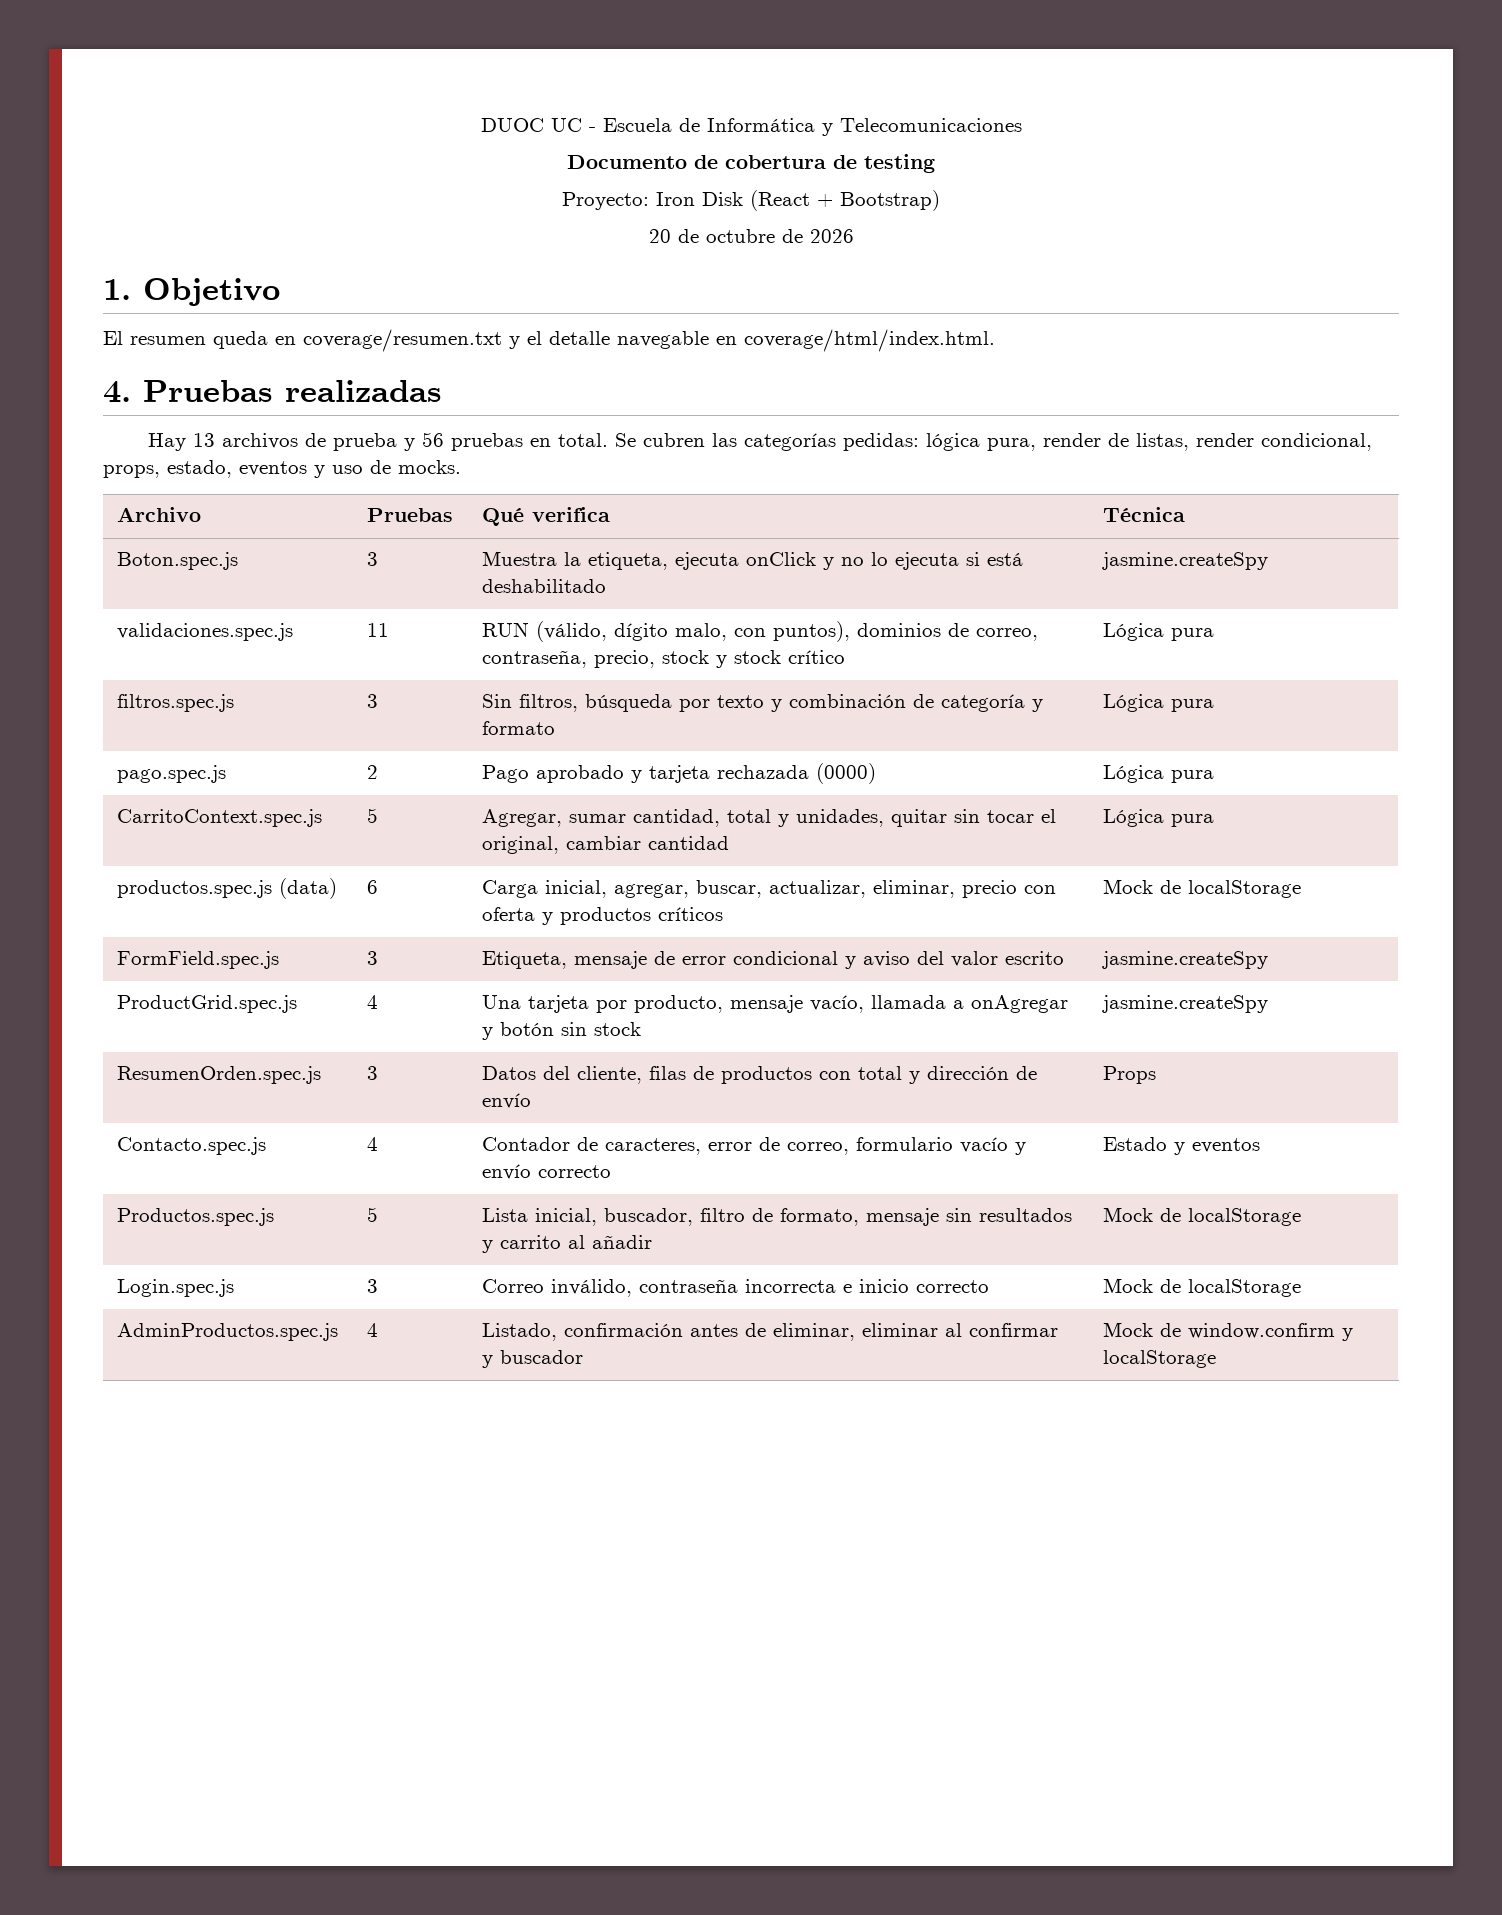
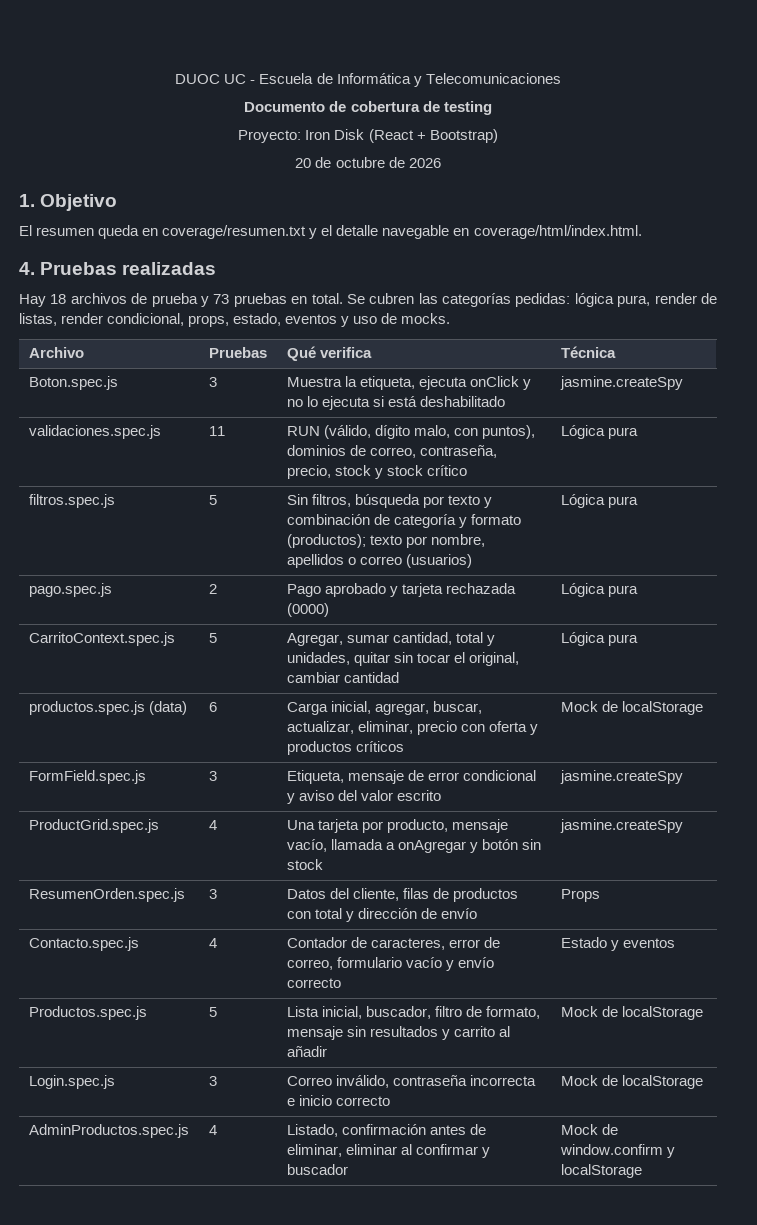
- Hay 13 archivos de prueba y 56 pruebas en total.
+ Hay 18 archivos de prueba y 73 pruebas en total.
- filtros.spec.js | 3 | Sin filtros, búsqueda por texto y combinación de categoría y formato | Lógica pura
+ filtros.spec.js | 5 | Sin filtros, búsqueda por texto y combinación de categoría y formato (productos); texto por nombre, apellidos o correo (usuarios) | Lógica pura

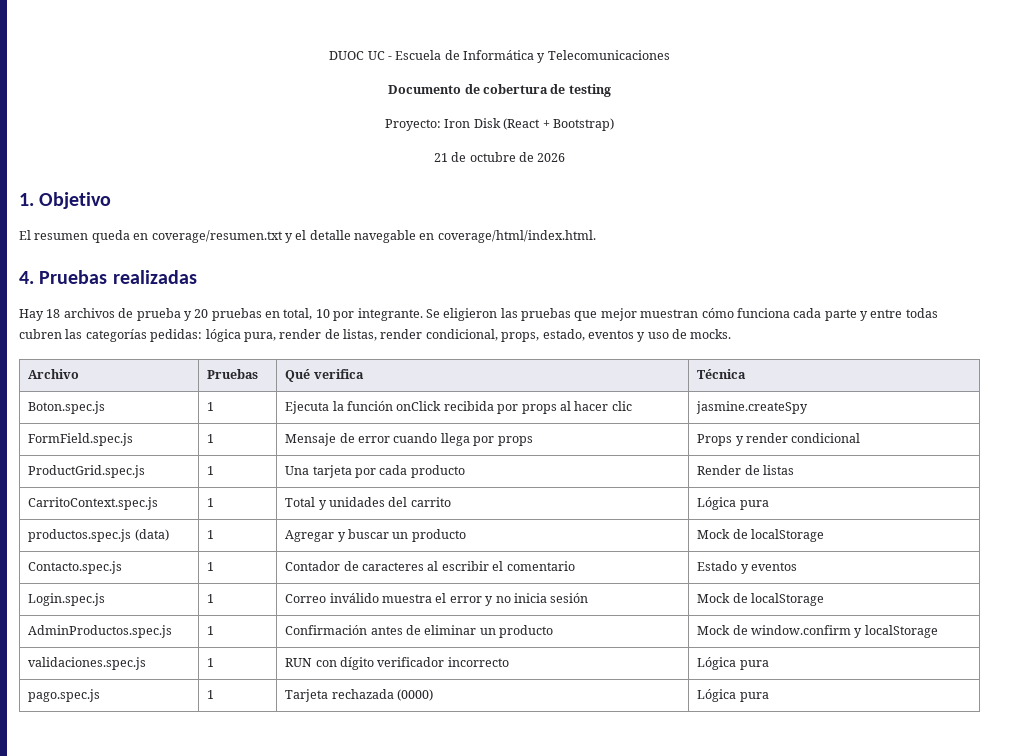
- 20 de octubre de 2026
+ 21 de octubre de 2026
- Hay 18 archivos de prueba y 73 pruebas en total. Se cubren las categorías pedidas: lógica pura, render de listas, render condicional, props, estado, eventos y uso de mocks.
+ Hay 18 archivos de prueba y 20 pruebas en total, 10 por integrante. Se eligieron las pruebas que mejor muestran cómo funciona cada parte y entre todas cubren las categorías pedidas: lógica pura, render de listas, render condicional, props, estado, eventos y uso de mocks.
- Boton.spec.js | 3 | Muestra la etiqueta, ejecuta onClick y no lo ejecuta si está deshabilitado | jasmine.createSpy
- validaciones.spec.js | 11 | RUN (válido, dígito malo, con puntos), dominios de correo, contraseña, precio, stock y stock crítico | Lógica pura
- filtros.spec.js | 5 | Sin filtros, búsqueda por texto y combinación de categoría y formato (productos); texto por nombre, apellidos o correo (usuarios) | Lógica pura
- pago.spec.js | 2 | Pago aprobado y tarjeta rechazada (0000) | Lógica pura
- CarritoContext.spec.js | 5 | Agregar, sumar cantidad, total y unidades, quitar sin tocar el original, cambiar cantidad | Lógica pura
- productos.spec.js (data) | 6 | Carga inicial, agregar, buscar, actualizar, eliminar, precio con oferta y productos críticos | Mock de localStorage
- FormField.spec.js | 3 | Etiqueta, mensaje de error condicional y aviso del valor escrito | jasmine.createSpy
- ProductGrid.spec.js | 4 | Una tarjeta por producto, mensaje vacío, llamada a onAgregar y botón sin stock | jasmine.createSpy
- ResumenOrden.spec.js | 3 | Datos del cliente, filas de productos con total y dirección de envío | Props
+ Boton.spec.js | 1 | Ejecuta la función onClick recibida por props al hacer clic | jasmine.createSpy
+ FormField.spec.js | 1 | Mensaje de error cuando llega por props | Props y render condicional
+ ProductGrid.spec.js | 1 | Una tarjeta por cada producto | Render de listas
+ CarritoContext.spec.js | 1 | Total y unidades del carrito | Lógica pura
+ productos.spec.js (data) | 1 | Agregar y buscar un producto | Mock de localStorage
- Contacto.spec.js | 4 | Contador de caracteres, error de correo, formulario vacío y envío correcto | Estado y eventos
- Productos.spec.js | 5 | Lista inicial, buscador, filtro de formato, mensaje sin resultados y carrito al añadir | Mock de localStorage
+ Contacto.spec.js | 1 | Contador de caracteres al escribir el comentario | Estado y eventos
- Login.spec.js | 3 | Correo inválido, contraseña incorrecta e inicio correcto | Mock de localStorage
- AdminProductos.spec.js | 4 | Listado, confirmación antes de eliminar, eliminar al confirmar y buscador | Mock de window.confirm y localStorage
+ Login.spec.js | 1 | Correo inválido muestra el error y no inicia sesión | Mock de localStorage
+ AdminProductos.spec.js | 1 | Confirmación antes de eliminar un producto | Mock de window.confirm y localStorage
+ validaciones.spec.js | 1 | RUN con dígito verificador incorrecto | Lógica pura
+ pago.spec.js | 1 | Tarjeta rechazada (0000) | Lógica pura

